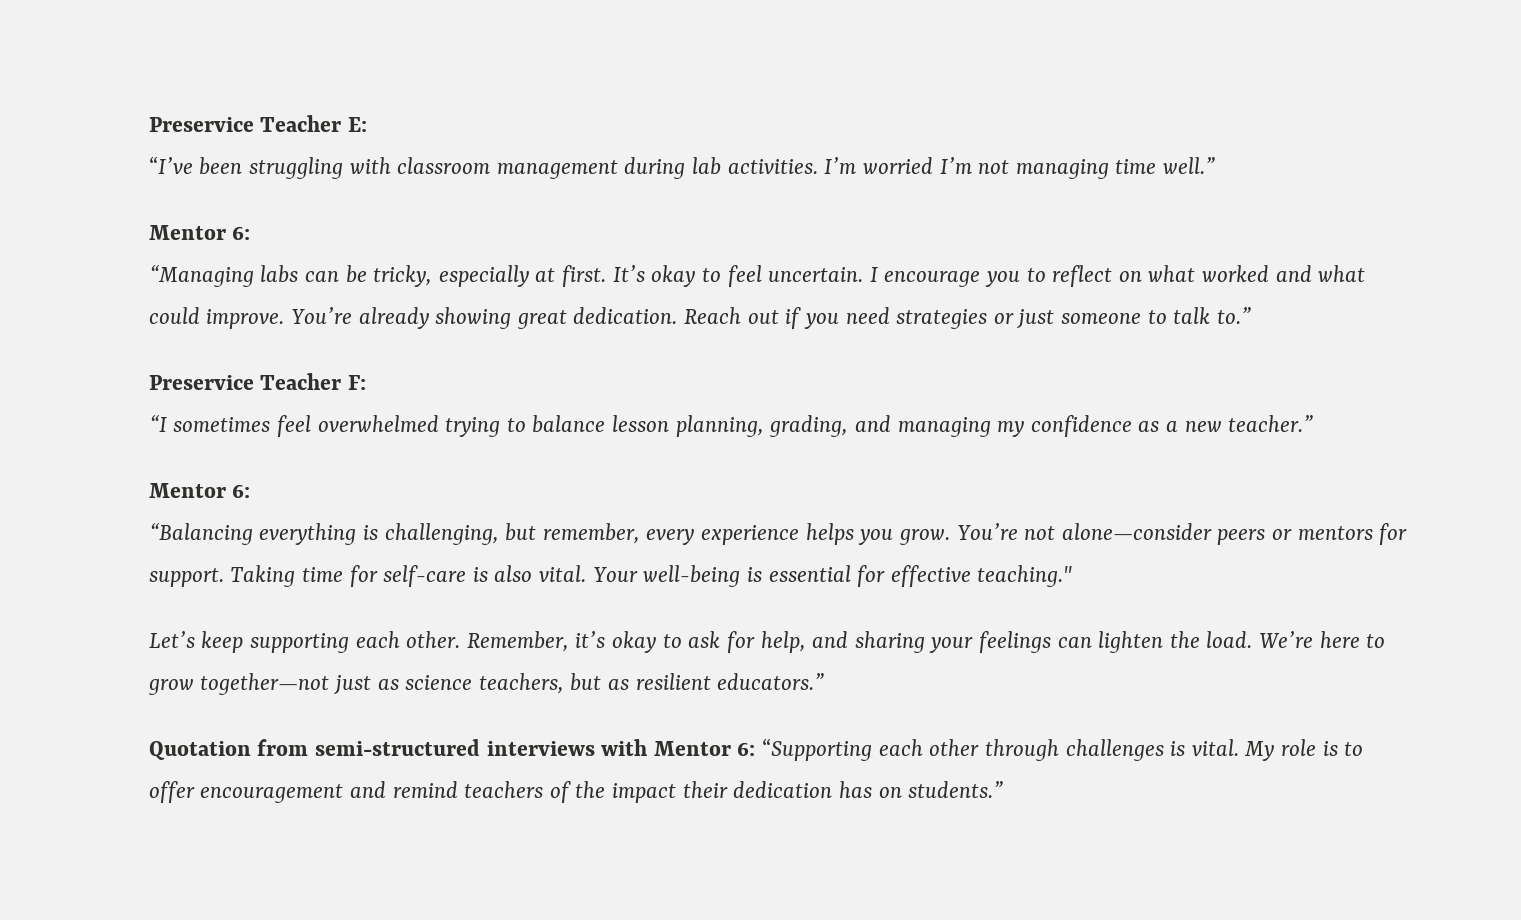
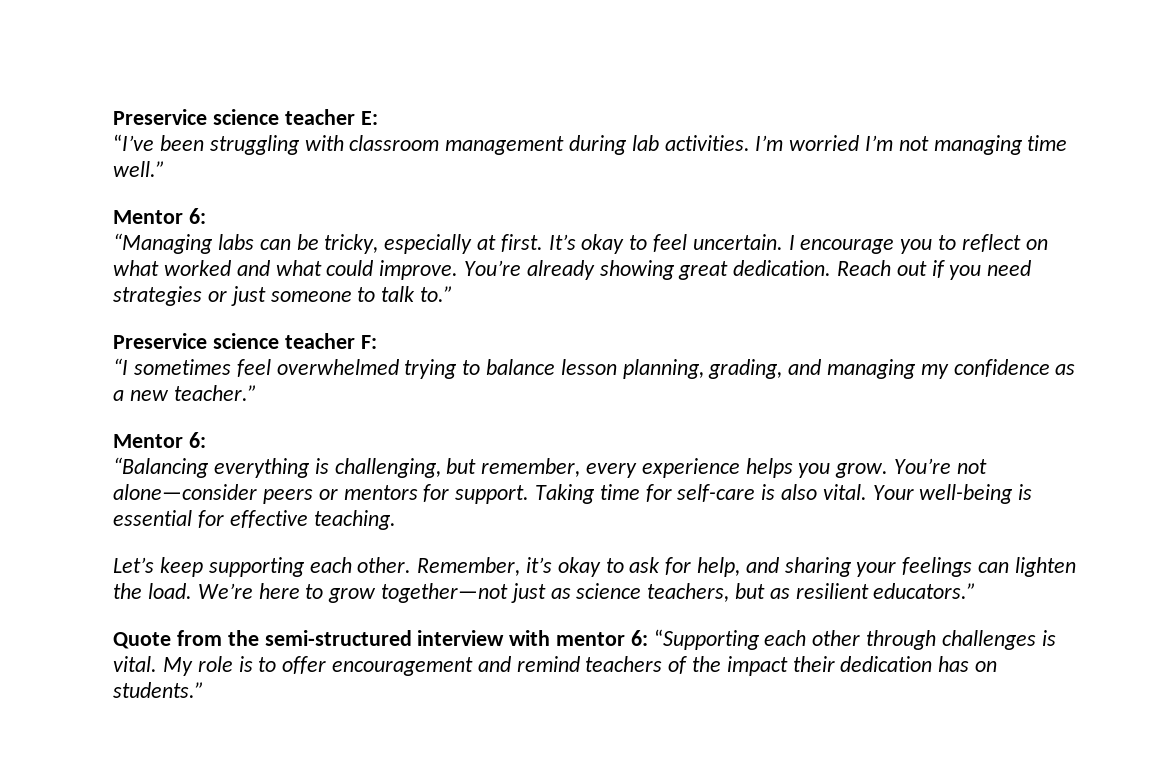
- Preservice Teacher E:
+ Preservice science teacher E:
- Preservice Teacher F:
+ Preservice science teacher F:
- Your well-being is essential for effective teaching."
+ Your well-being is essential for effective teaching.
- Quotation from semi-structured interviews with Mentor 6: “Supporting each other through challenges is vital.
+ Quote from the semi-structured interview with mentor 6: “Supporting each other through challenges is vital.

